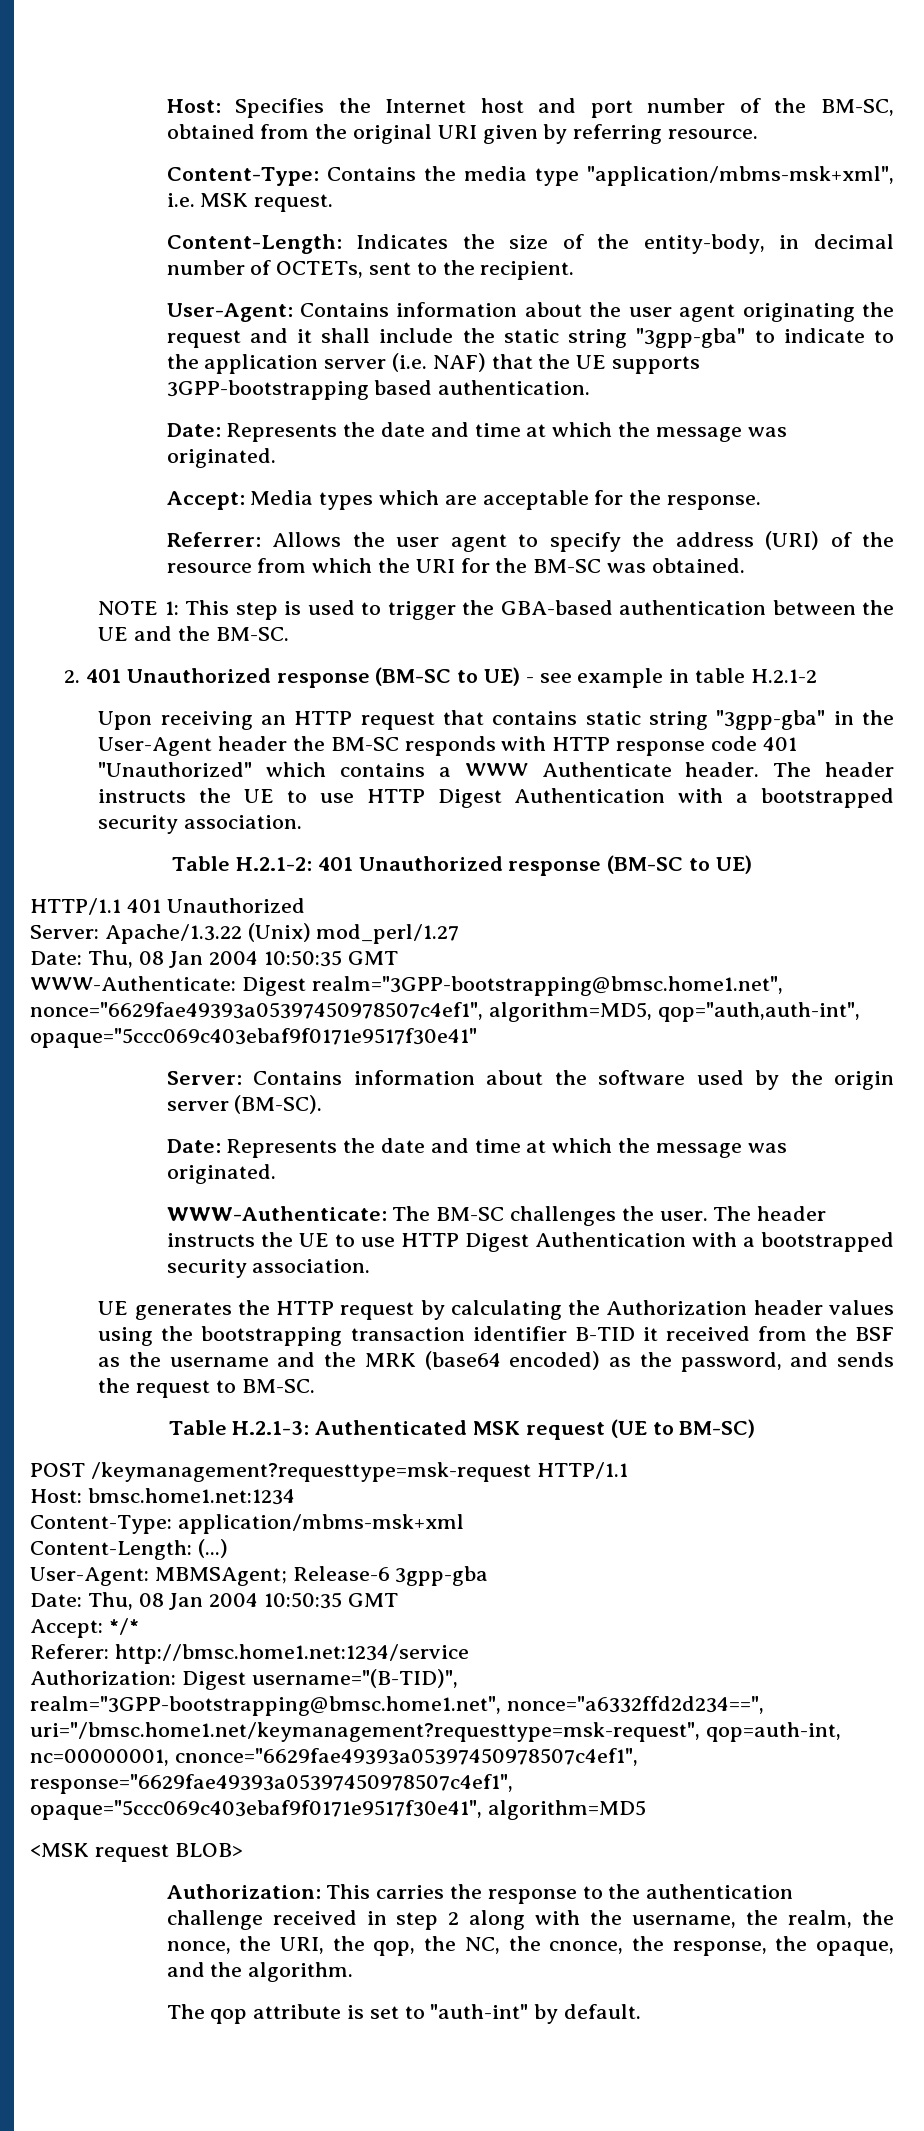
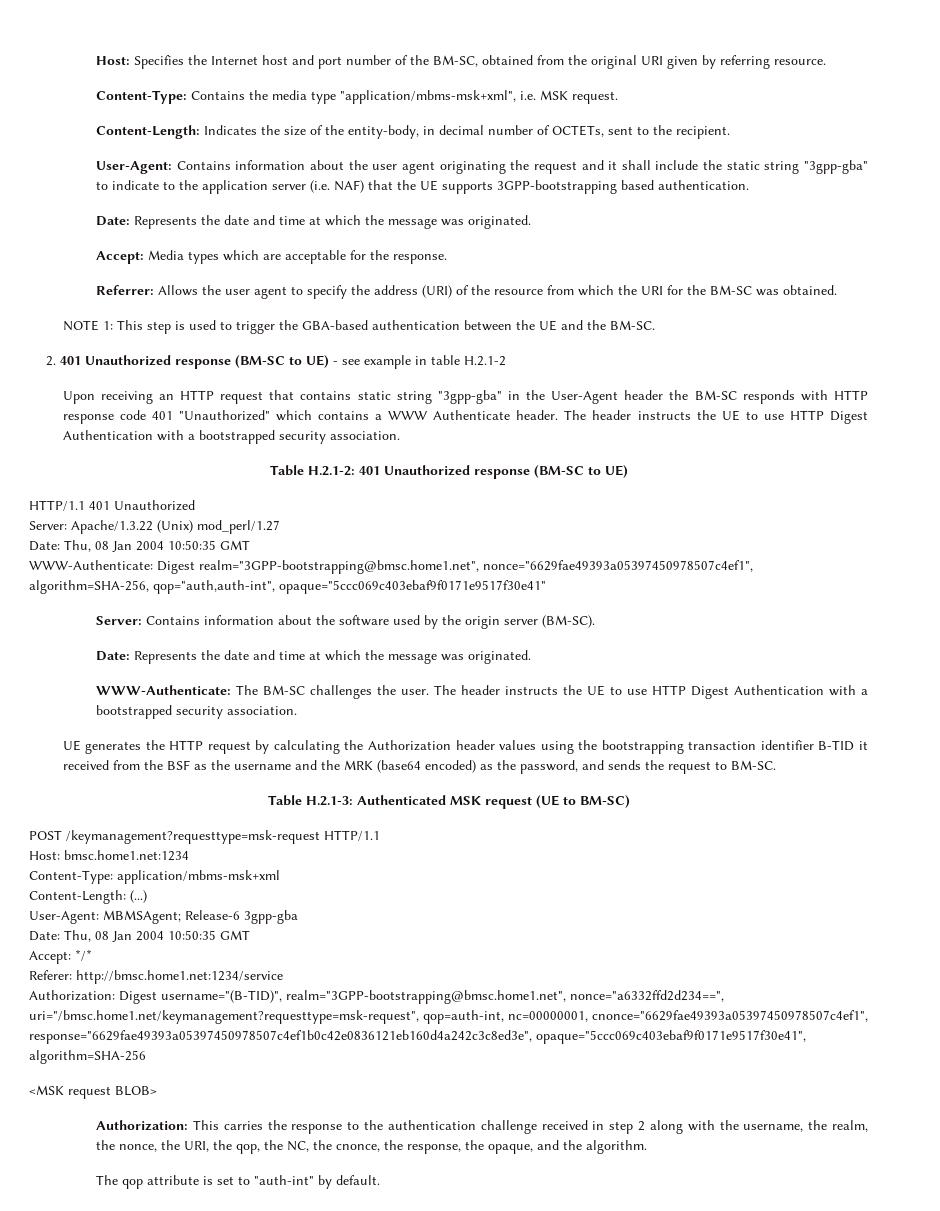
- WWW-Authenticate: Digest realm="3GPP-bootstrapping@bmsc.home1.net", nonce="6629fae49393a05397450978507c4ef1", algorithm=MD5, qop="auth,auth-int", opaque="5ccc069c403ebaf9f0171e9517f30e41"
+ WWW-Authenticate: Digest realm="3GPP-bootstrapping@bmsc.home1.net", nonce="6629fae49393a05397450978507c4ef1", algorithm=SHA-256, qop="auth,auth-int", opaque="5ccc069c403ebaf9f0171e9517f30e41"
- Authorization: Digest username="(B-TID)", realm="3GPP-bootstrapping@bmsc.home1.net", nonce="a6332ffd2d234==", uri="/bmsc.home1.net/keymanagement?requesttype=msk-request", qop=auth-int, nc=00000001, cnonce="6629fae49393a05397450978507c4ef1", response="6629fae49393a05397450978507c4ef1", opaque="5ccc069c403ebaf9f0171e9517f30e41", algorithm=MD5
+ Authorization: Digest username="(B-TID)", realm="3GPP-bootstrapping@bmsc.home1.net", nonce="a6332ffd2d234==", uri="/bmsc.home1.net/keymanagement?requesttype=msk-request", qop=auth-int, nc=00000001, cnonce="6629fae49393a05397450978507c4ef1", response="6629fae49393a05397450978507c4ef1b0c42e0836121eb160d4a242c3c8ed3e", opaque="5ccc069c403ebaf9f0171e9517f30e41", algorithm=SHA-256

